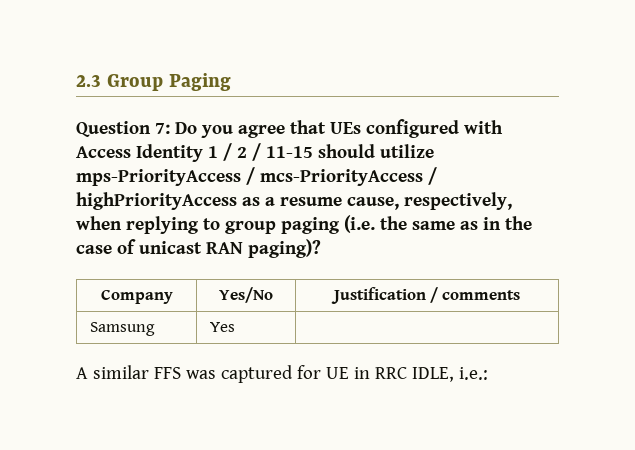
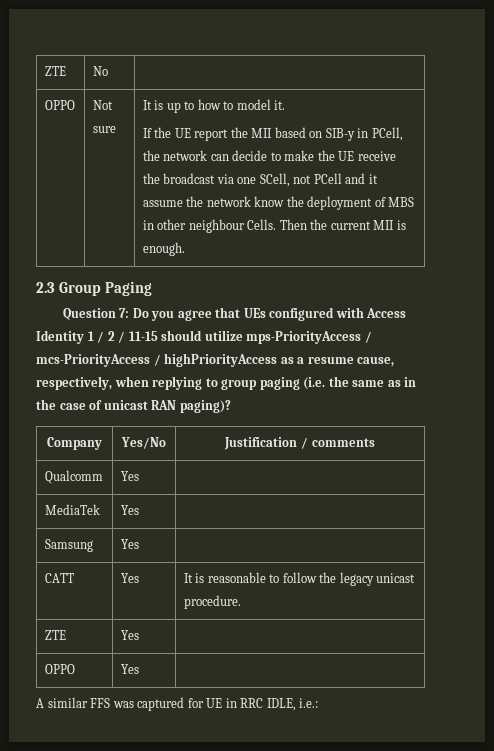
+ ZTE | No |
+ OPPO | Not sure | It is up to how to model it.
+ If the UE report the MII based on SIB-y in PCell, the network can decide to make the UE receive the broadcast via one SCell, not PCell and it assume the network know the deployment of MBS in other neighbour Cells. Then the current MII is enough.
+ Qualcomm | Yes |
+ MediaTek | Yes |
  Samsung | Yes |
+ CATT | Yes | It is reasonable to follow the legacy unicast procedure.
+ ZTE | Yes |
+ OPPO | Yes |

